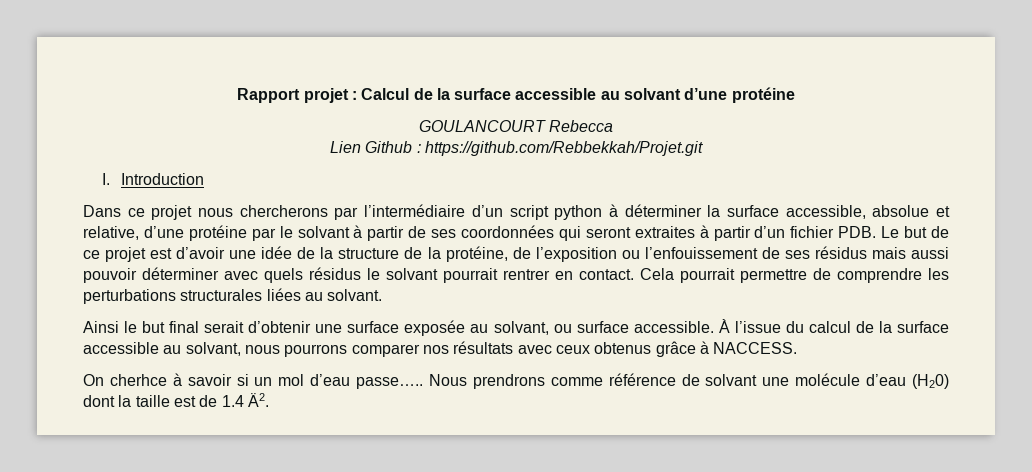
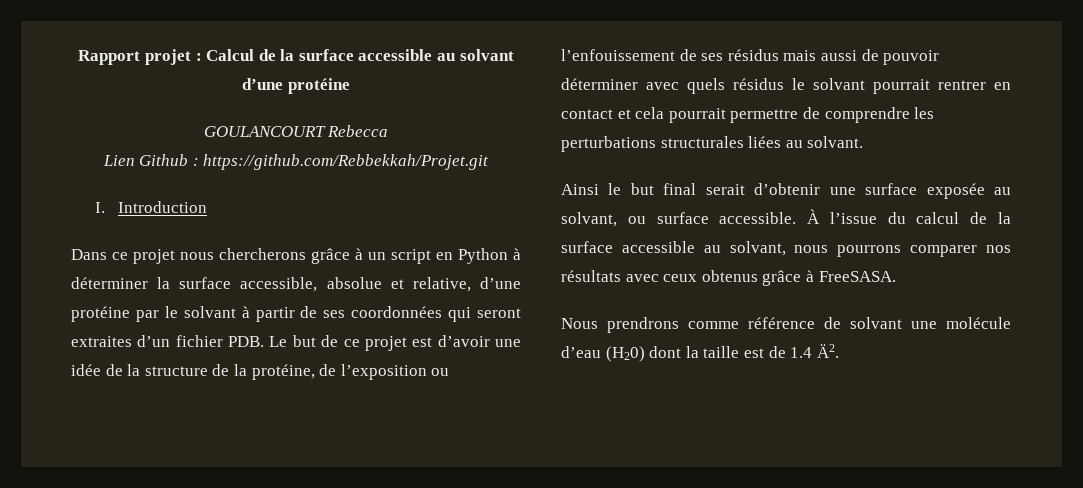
- Dans ce projet nous chercherons par l’intermédiaire d’un script python à déterminer la surface accessible, absolue et relative, d’une protéine par le solvant à partir de ses coordonnées qui seront extraites à partir d’un fichier PDB. Le but de ce projet est d’avoir une idée de la structure de la protéine, de l’exposition ou l’enfouissement de ses résidus mais aussi pouvoir déterminer avec quels résidus le solvant pourrait rentrer en contact. Cela pourrait permettre de comprendre les perturbations structurales liées au solvant.
+ Dans ce projet nous chercherons grâce à un script en Python à déterminer la surface accessible, absolue et relative, d’une protéine par le solvant à partir de ses coordonnées qui seront extraites d’un fichier PDB. Le but de ce projet est d’avoir une idée de la structure de la protéine, de l’exposition ou l’enfouissement de ses résidus mais aussi de pouvoir déterminer avec quels résidus le solvant pourrait rentrer en contact et cela pourrait permettre de comprendre les perturbations structurales liées au solvant.
- À l’issue du calcul de la surface accessible au solvant, nous pourrons comparer nos résultats avec ceux obtenus grâce à NACCESS.
- On cherhce à savoir si un mol d’eau passe….. Nous prendrons comme référence de solvant une molécule d’eau (H20) dont la taille est de 1.4 Ä2.
+ À l’issue du calcul de la surface accessible au solvant, nous pourrons comparer nos résultats avec ceux obtenus grâce à FreeSASA.
+ Nous prendrons comme référence de solvant une molécule d’eau (H20) dont la taille est de 1.4 Ä2.

